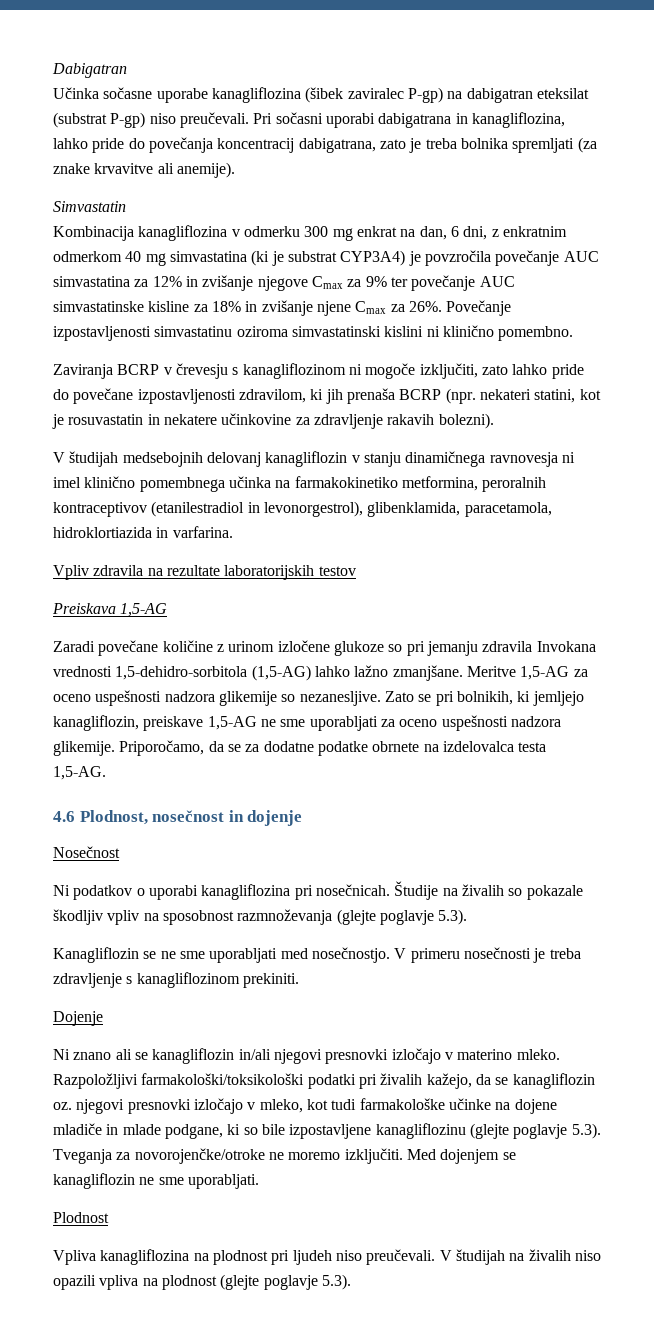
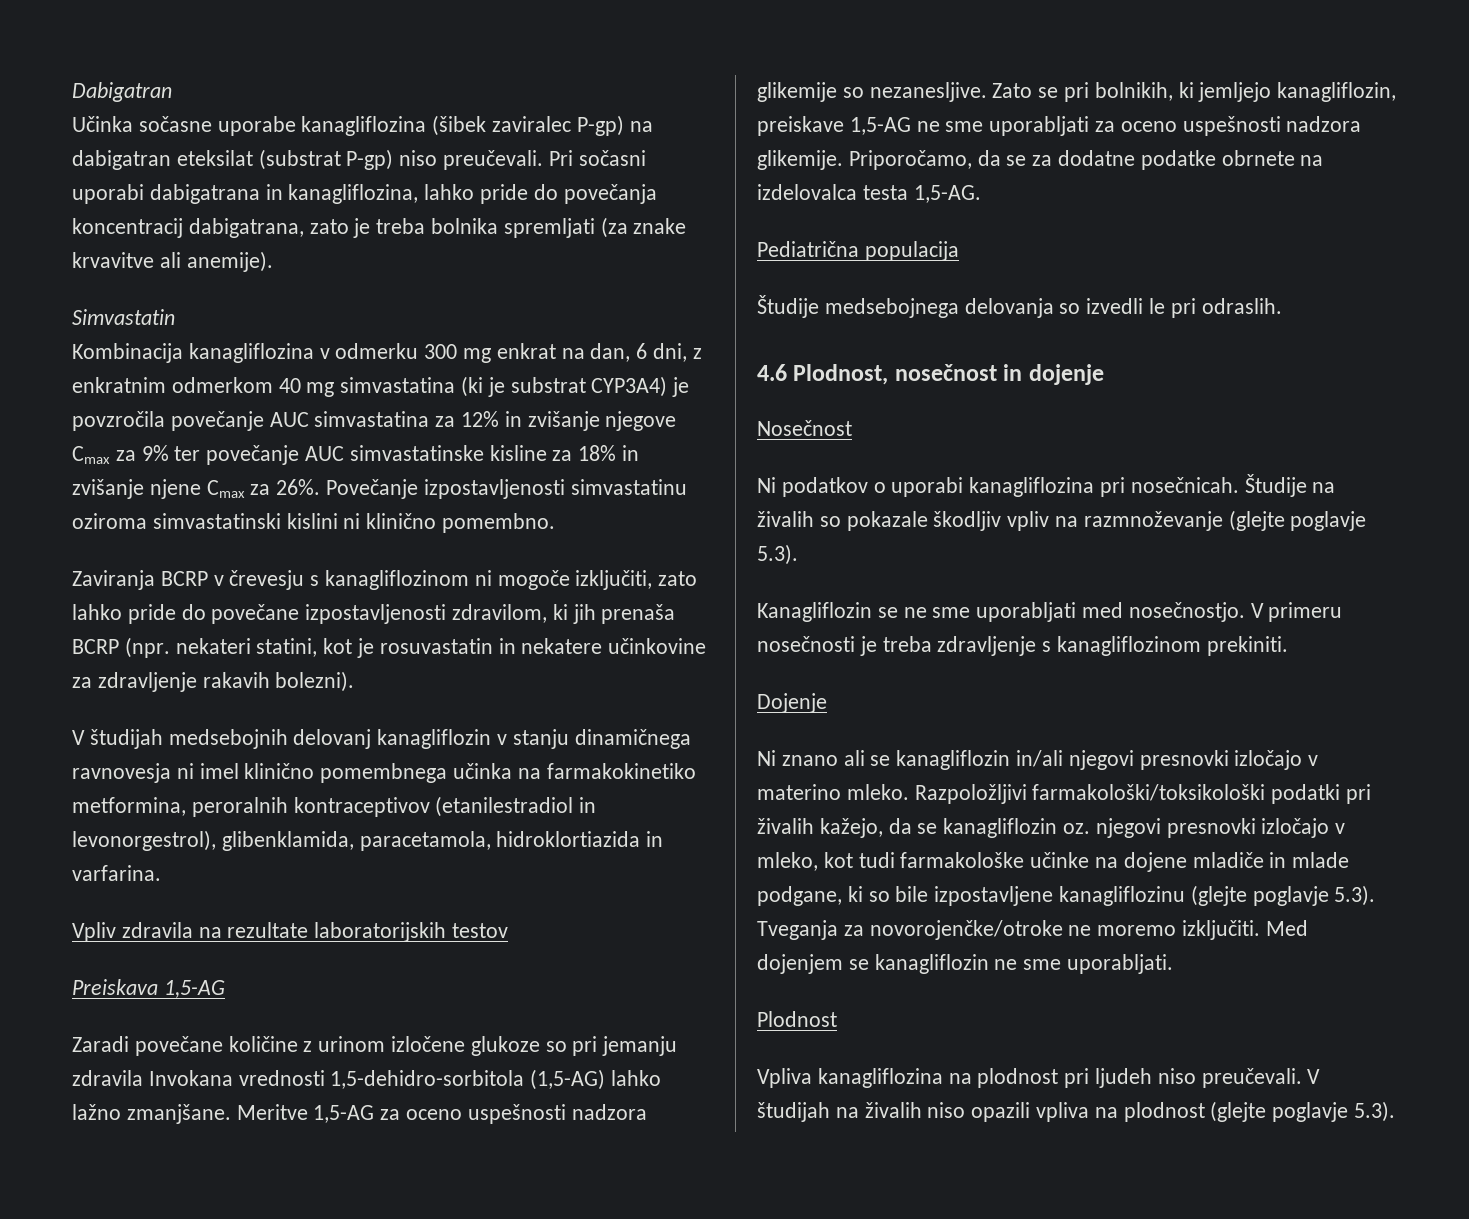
+ Pediatrična populacija
+ Študije medsebojnega delovanja so izvedli le pri odraslih.
- Študije na živalih so pokazale škodljiv vpliv na sposobnost razmnoževanja (glejte poglavje 5.3).
+ Študije na živalih so pokazale škodljiv vpliv na razmnoževanje (glejte poglavje 5.3).

